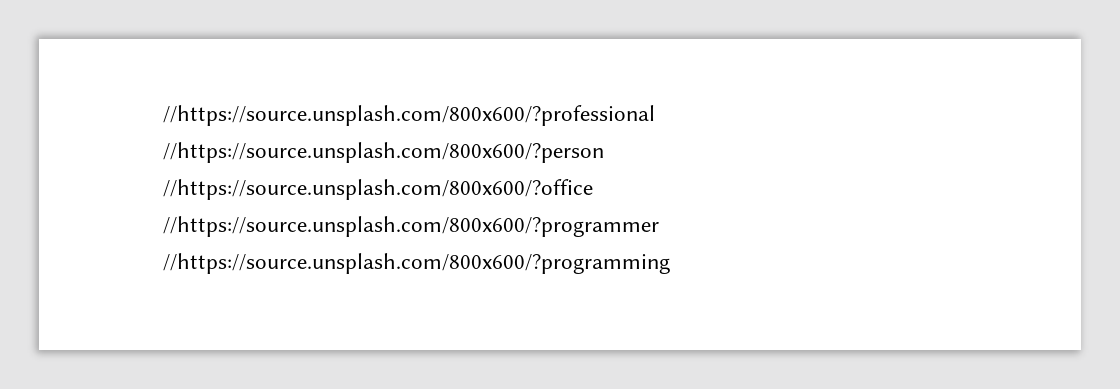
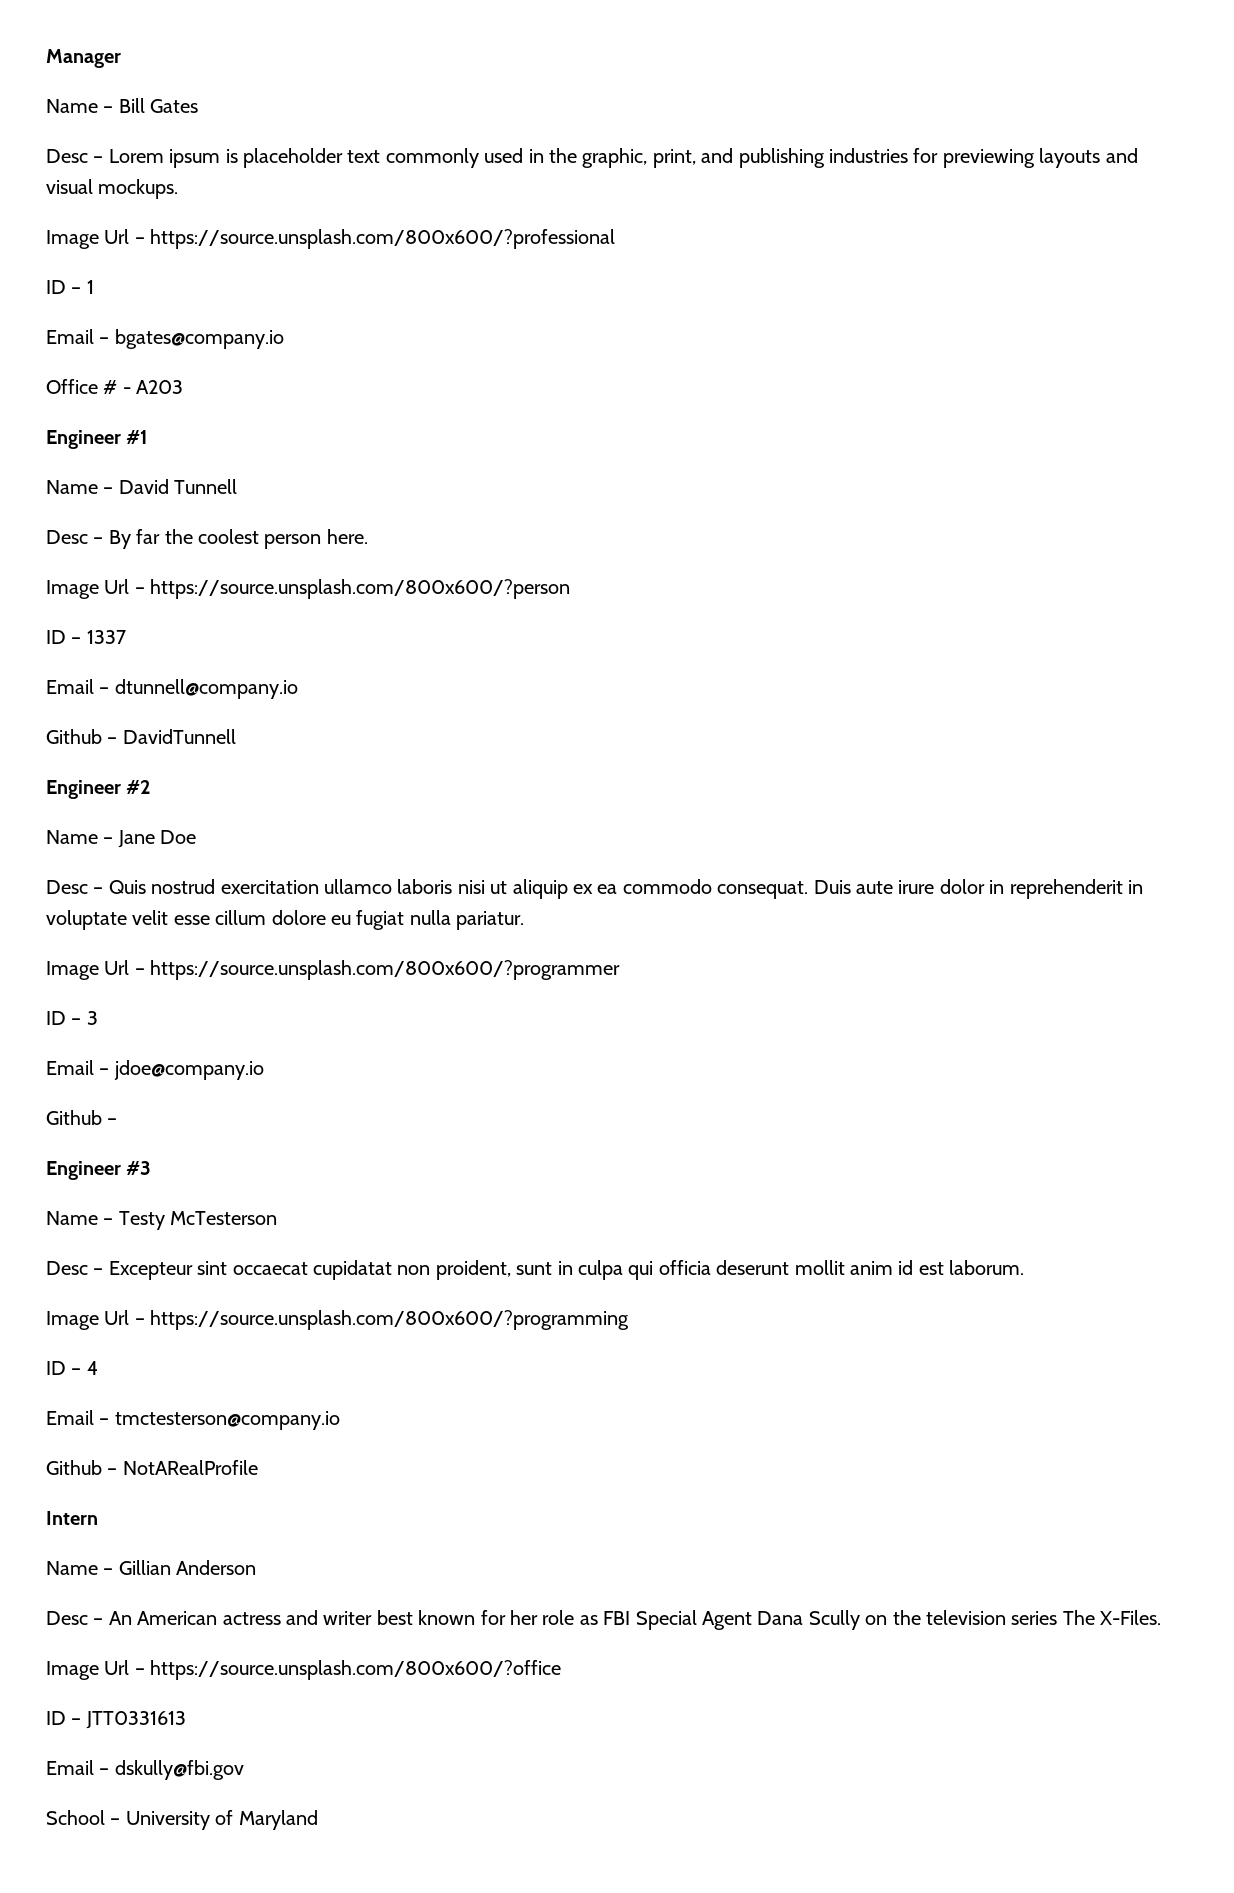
- //https://source.unsplash.com/800x600/?professional
- //https://source.unsplash.com/800x600/?person
- //https://source.unsplash.com/800x600/?office
- //https://source.unsplash.com/800x600/?programmer
- //https://source.unsplash.com/800x600/?programming
+ Manager
+ Name – Bill Gates
+ Desc – Lorem ipsum is placeholder text commonly used in the graphic, print, and publishing industries for previewing layouts and visual mockups.
+ Image Url – https://source.unsplash.com/800x600/?professional
+ ID – 1
+ Email – bgates@company.io
+ Office # - A203
+ Engineer #1
+ Name – David Tunnell
+ Desc – By far the coolest person here.
+ Image Url – https://source.unsplash.com/800x600/?person
+ ID – 1337
+ Email – dtunnell@company.io
+ Github – DavidTunnell
+ Engineer #2
+ Name – Jane Doe
+ Desc – Quis nostrud exercitation ullamco laboris nisi ut aliquip ex ea commodo consequat. Duis aute irure dolor in reprehenderit in voluptate velit esse cillum dolore eu fugiat nulla pariatur.
+ Image Url – https://source.unsplash.com/800x600/?programmer
+ ID – 3
+ Email – jdoe@company.io
+ Github –
+ Engineer #3
+ Name – Testy McTesterson
+ Desc – Excepteur sint occaecat cupidatat non proident, sunt in culpa qui officia deserunt mollit anim id est laborum.
+ Image Url – https://source.unsplash.com/800x600/?programming
+ ID – 4
+ Email – tmctesterson@company.io
+ Github – NotARealProfile
+ Intern
+ Name – Gillian Anderson
+ Desc – An American actress and writer best known for her role as FBI Special Agent Dana Scully on the television series The X-Files.
+ Image Url – https://source.unsplash.com/800x600/?office
+ ID – JTT0331613
+ Email – dskully@fbi.gov
+ School – University of Maryland

